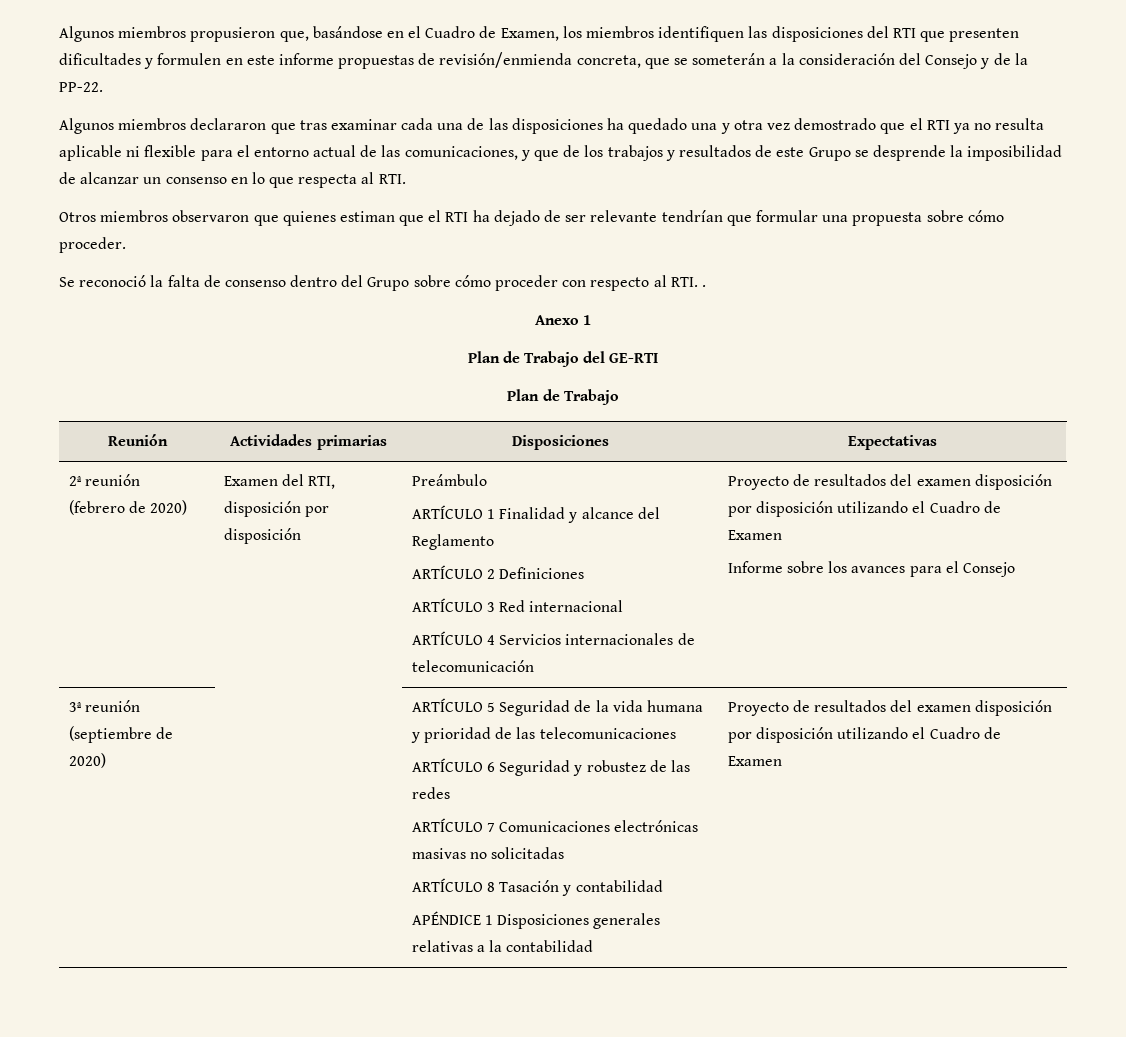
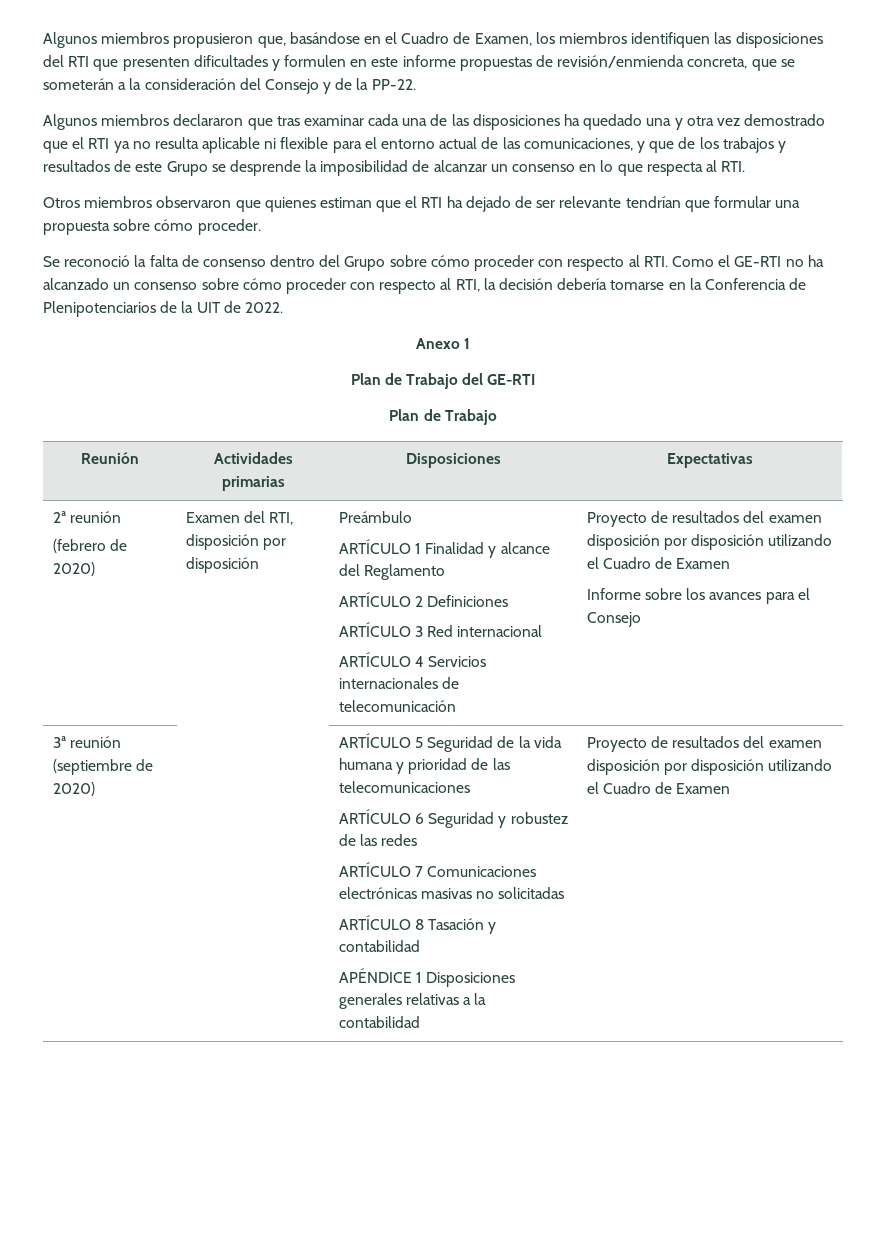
- Se reconoció la falta de consenso dentro del Grupo sobre cómo proceder con respecto al RTI. .
+ Se reconoció la falta de consenso dentro del Grupo sobre cómo proceder con respecto al RTI. Como el GE-RTI no ha alcanzado un consenso sobre cómo proceder con respecto al RTI, la decisión debería tomarse en la Conferencia de Plenipotenciarios de la UIT de 2022.

